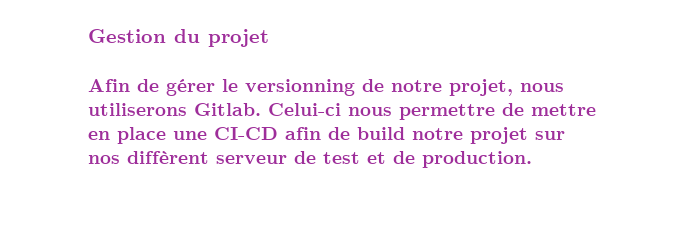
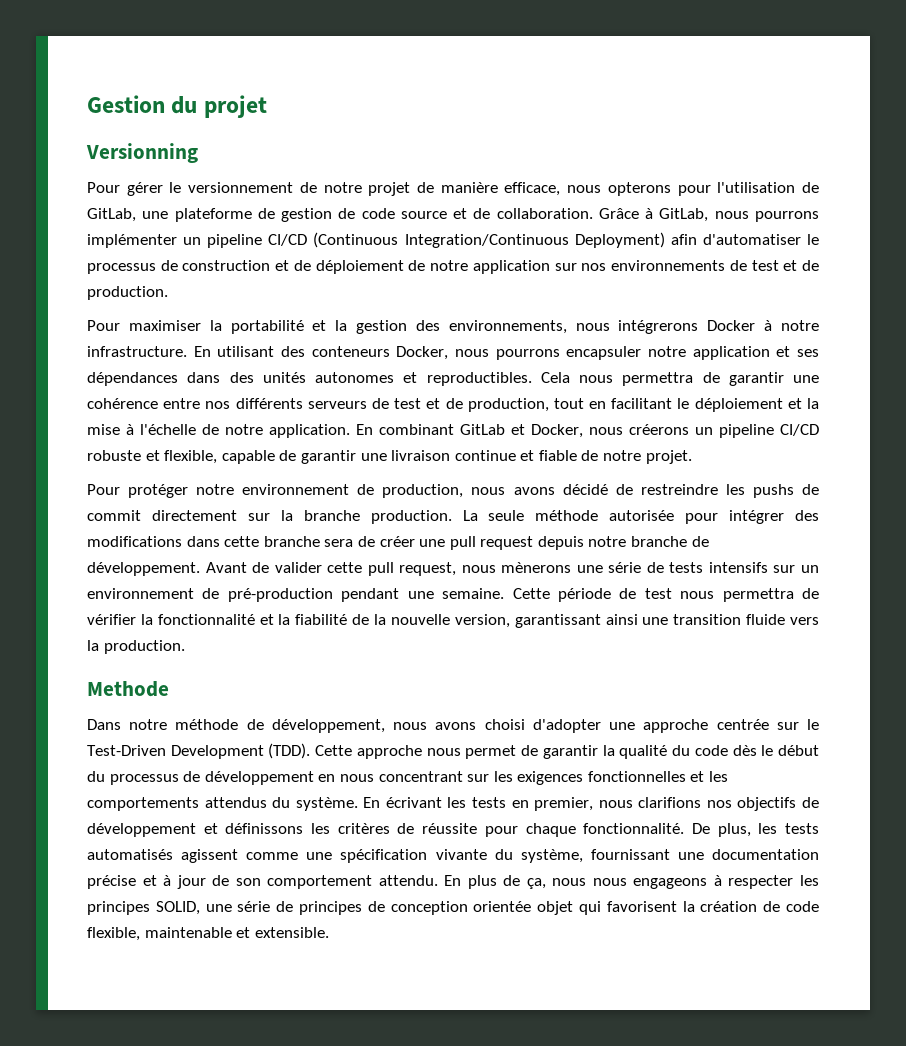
- Afin de gérer le versionning de notre projet, nous utiliserons Gitlab. Celui-ci nous permettre de mettre en place une CI-CD afin de build notre projet sur nos diffèrent serveur de test et de production.
+ Versionning
+ Pour gérer le versionnement de notre projet de manière efficace, nous opterons pour l'utilisation de GitLab, une plateforme de gestion de code source et de collaboration. Grâce à GitLab, nous pourrons implémenter un pipeline CI/CD (Continuous Integration/Continuous Deployment) afin d'automatiser le processus de construction et de déploiement de notre application sur nos environnements de test et de production.
+ Pour maximiser la portabilité et la gestion des environnements, nous intégrerons Docker à notre infrastructure. En utilisant des conteneurs Docker, nous pourrons encapsuler notre application et ses dépendances dans des unités autonomes et reproductibles. Cela nous permettra de garantir une cohérence entre nos différents serveurs de test et de production, tout en facilitant le déploiement et la mise à l'échelle de notre application. En combinant GitLab et Docker, nous créerons un pipeline CI/CD robuste et flexible, capable de garantir une livraison continue et fiable de notre projet.
+ Pour protéger notre environnement de production, nous avons décidé de restreindre les pushs de commit directement sur la branche production. La seule méthode autorisée pour intégrer des modifications dans cette branche sera de créer une pull request depuis notre branche de développement. Avant de valider cette pull request, nous mènerons une série de tests intensifs sur un environnement de pré-production pendant une semaine. Cette période de test nous permettra de vérifier la fonctionnalité et la fiabilité de la nouvelle version, garantissant ainsi une transition fluide vers la production.
+ Methode
+ Dans notre méthode de développement, nous avons choisi d'adopter une approche centrée sur le Test-Driven Development (TDD). Cette approche nous permet de garantir la qualité du code dès le début du processus de développement en nous concentrant sur les exigences fonctionnelles et les comportements attendus du système. En écrivant les tests en premier, nous clarifions nos objectifs de développement et définissons les critères de réussite pour chaque fonctionnalité. De plus, les tests automatisés agissent comme une spécification vivante du système, fournissant une documentation précise et à jour de son comportement attendu. En plus de ça, nous nous engageons à respecter les principes SOLID, une série de principes de conception orientée objet qui favorisent la création de code flexible, maintenable et extensible.

